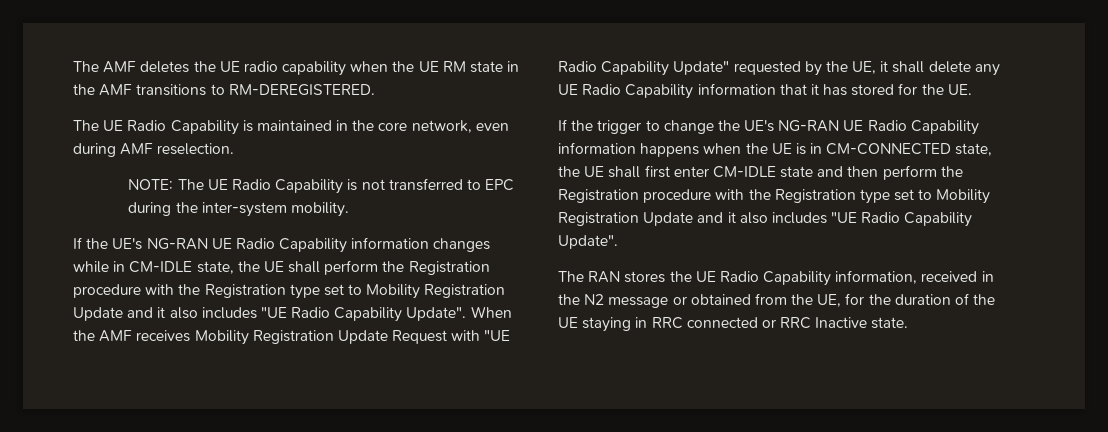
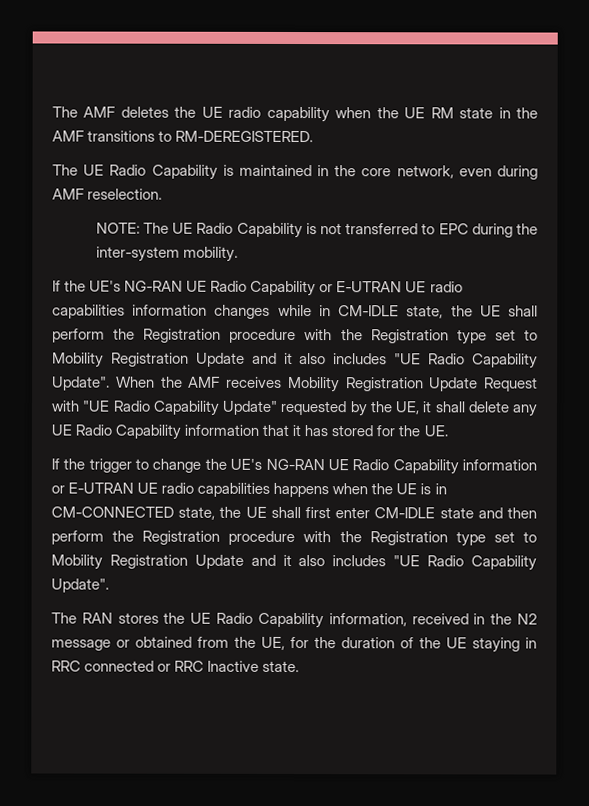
- If the UE's NG-RAN UE Radio Capability information changes while in CM-IDLE state, the UE shall perform the Registration procedure with the Registration type set to Mobility Registration Update and it also includes "UE Radio Capability Update".
+ If the UE's NG-RAN UE Radio Capability or E-UTRAN UE radio capabilities information changes while in CM-IDLE state, the UE shall perform the Registration procedure with the Registration type set to Mobility Registration Update and it also includes "UE Radio Capability Update".
- If the trigger to change the UE's NG-RAN UE Radio Capability information happens when the UE is in CM-CONNECTED state, the UE shall first enter CM-IDLE state and then perform the Registration procedure with the Registration type set to Mobility Registration Update and it also includes "UE Radio Capability Update".
+ If the trigger to change the UE's NG-RAN UE Radio Capability information or E-UTRAN UE radio capabilities happens when the UE is in CM-CONNECTED state, the UE shall first enter CM-IDLE state and then perform the Registration procedure with the Registration type set to Mobility Registration Update and it also includes "UE Radio Capability Update".

